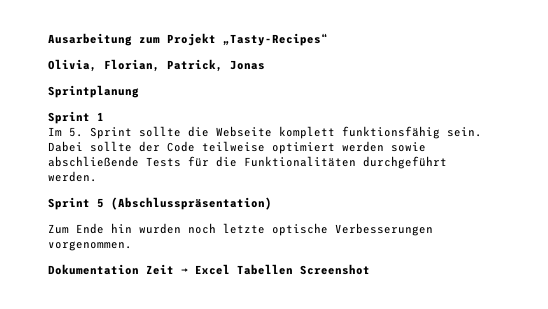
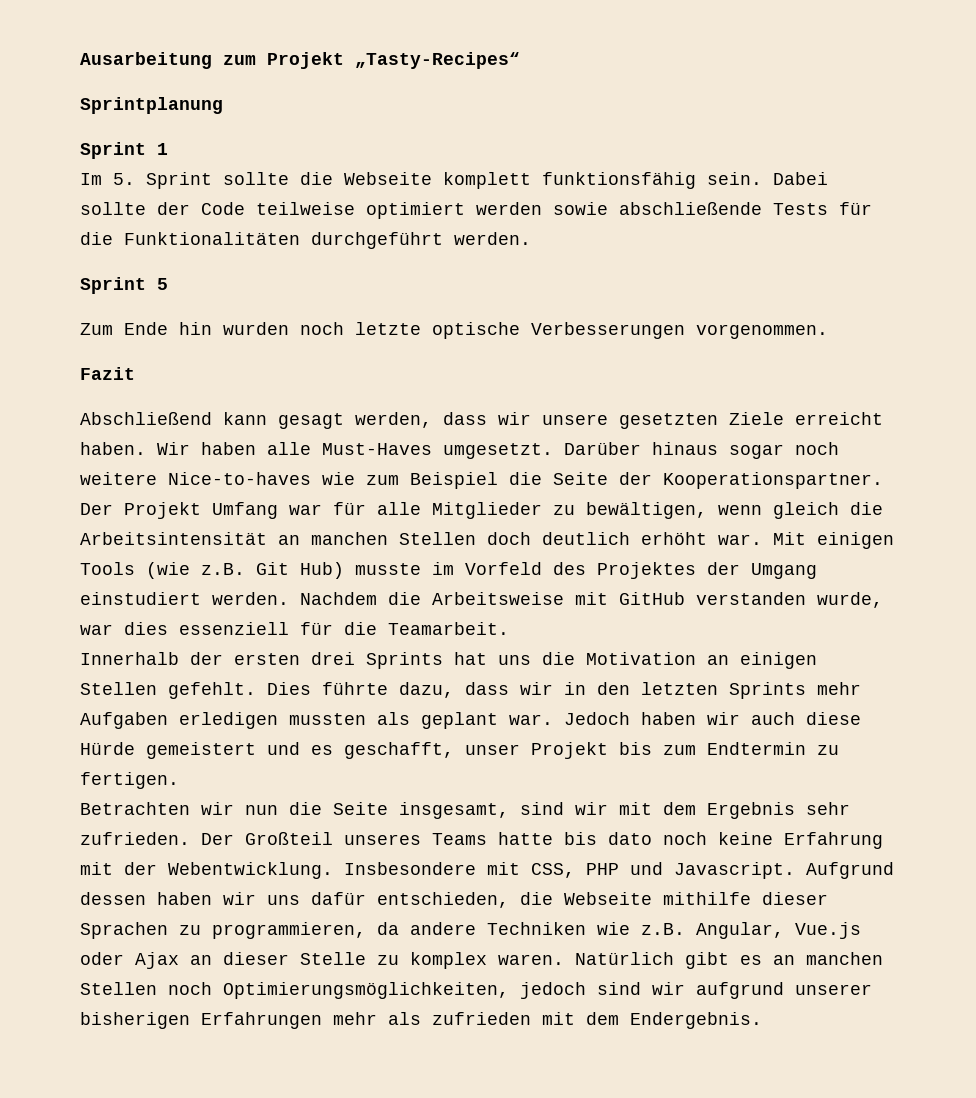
- Olivia, Florian, Patrick, Jonas
- Sprint 5 (Abschlusspräsentation)
+ Sprint 5
- Dokumentation Zeit → Excel Tabellen Screenshot
+ Fazit
+ Abschließend kann gesagt werden, dass wir unsere gesetzten Ziele erreicht haben. Wir haben alle Must-Haves umgesetzt. Darüber hinaus sogar noch weitere Nice-to-haves wie zum Beispiel die Seite der Kooperationspartner. Der Projekt Umfang war für alle Mitglieder zu bewältigen, wenn gleich die Arbeitsintensität an manchen Stellen doch deutlich erhöht war. Mit einigen Tools (wie z.B. Git Hub) musste im Vorfeld des Projektes der Umgang einstudiert werden. Nachdem die Arbeitsweise mit GitHub verstanden wurde, war dies essenziell für die Teamarbeit.
+ Innerhalb der ersten drei Sprints hat uns die Motivation an einigen Stellen gefehlt. Dies führte dazu, dass wir in den letzten Sprints mehr Aufgaben erledigen mussten als geplant war. Jedoch haben wir auch diese Hürde gemeistert und es geschafft, unser Projekt bis zum Endtermin zu fertigen.
+ Betrachten wir nun die Seite insgesamt, sind wir mit dem Ergebnis sehr zufrieden. Der Großteil unseres Teams hatte bis dato noch keine Erfahrung mit der Webentwicklung. Insbesondere mit CSS, PHP und Javascript. Aufgrund dessen haben wir uns dafür entschieden, die Webseite mithilfe dieser Sprachen zu programmieren, da andere Techniken wie z.B. Angular, Vue.js oder Ajax an dieser Stelle zu komplex waren. Natürlich gibt es an manchen Stellen noch Optimierungsmöglichkeiten, jedoch sind wir aufgrund unserer bisherigen Erfahrungen mehr als zufrieden mit dem Endergebnis.

